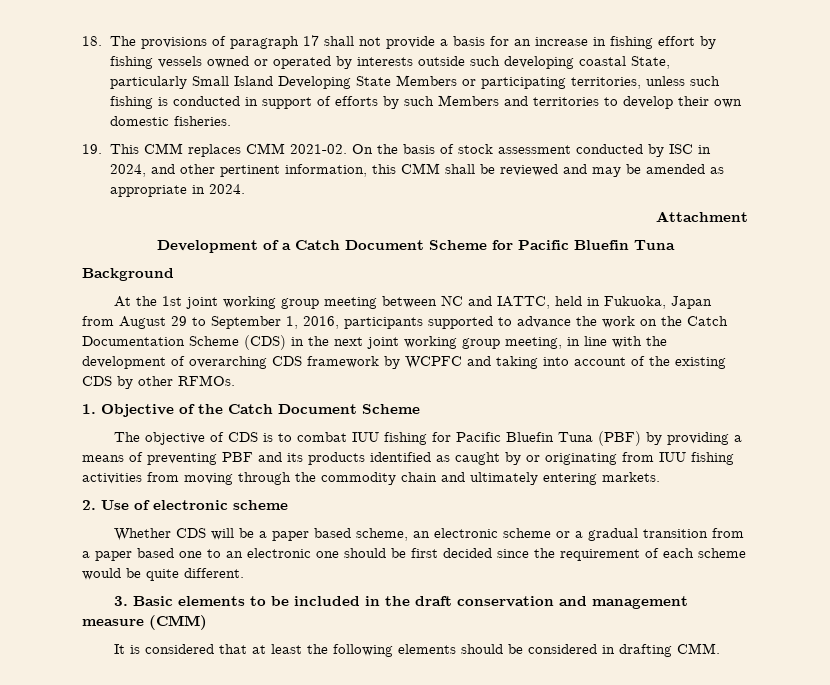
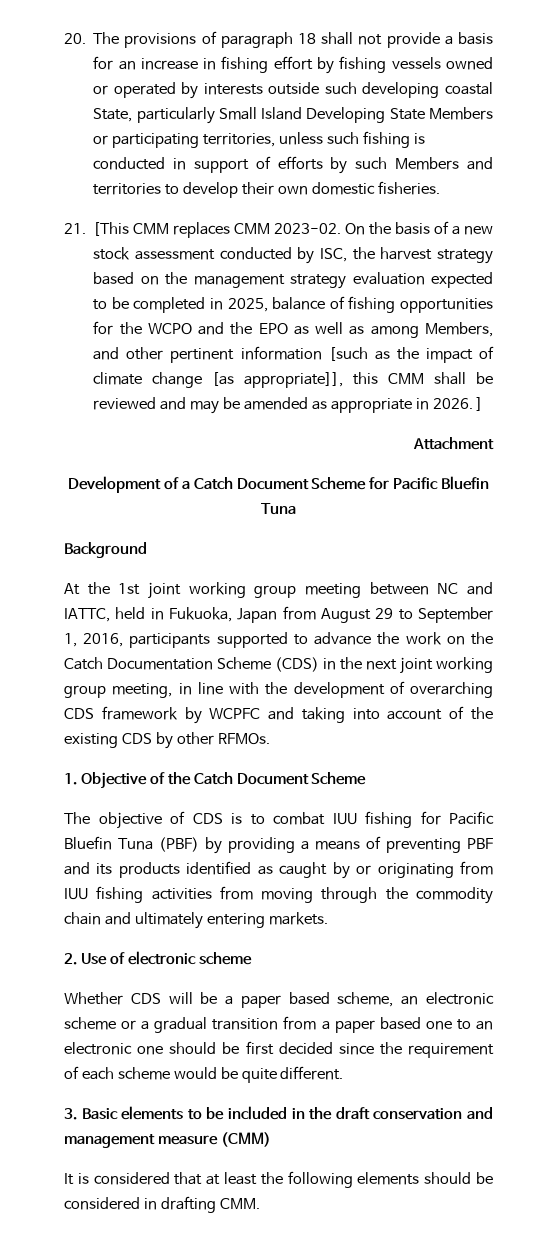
- 18. The provisions of paragraph 17 shall not provide a basis for an increase in fishing effort by fishing vessels owned or operated by interests outside such developing coastal State, particularly Small Island Developing State Members or participating territories, unless such fishing is conducted in support of efforts by such Members and territories to develop their own domestic fisheries.
+ 20. The provisions of paragraph 18 shall not provide a basis for an increase in fishing effort by fishing vessels owned or operated by interests outside such developing coastal State, particularly Small Island Developing State Members or participating territories, unless such fishing is conducted in support of efforts by such Members and territories to develop their own domestic fisheries.
- 19. This CMM replaces CMM 2021-02.
+ 21. [This CMM replaces CMM 2023-02.
- On the basis of stock assessment conducted by ISC in 2024, and other pertinent information, this CMM shall be reviewed and may be amended as appropriate in 2024.
+ On the basis of a new stock assessment conducted by ISC, the harvest strategy based on the management strategy evaluation expected to be completed in 2025, balance of fishing opportunities for the WCPO and the EPO as well as among Members, and other pertinent information [such as the impact of climate change [as appropriate]], this CMM shall be reviewed and may be amended as appropriate in 2026. ]

